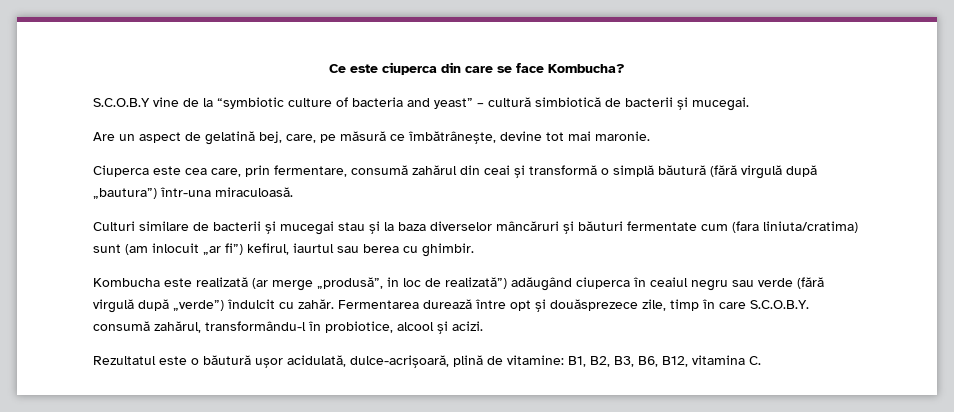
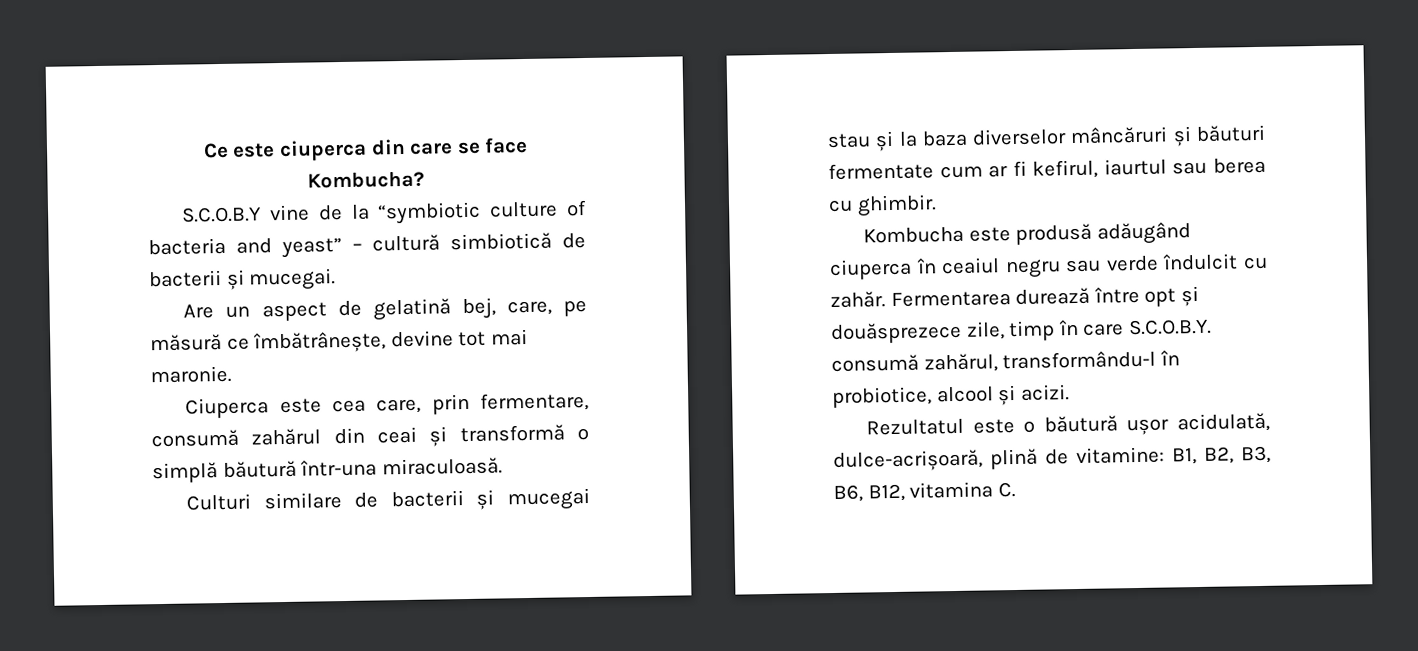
- Ciuperca este cea care, prin fermentare, consumă zahărul din ceai și transformă o simplă băutură (fără virgulă după „bautura”) într-una miraculoasă.
+ Ciuperca este cea care, prin fermentare, consumă zahărul din ceai și transformă o simplă băutură într-una miraculoasă.
- Culturi similare de bacterii și mucegai stau și la baza diverselor mâncăruri și băuturi fermentate cum (fara liniuta/cratima) sunt (am inlocuit „ar fi”) kefirul, iaurtul sau berea cu ghimbir.
+ Culturi similare de bacterii și mucegai stau și la baza diverselor mâncăruri și băuturi fermentate cum ar fi kefirul, iaurtul sau berea cu ghimbir.
- Kombucha este realizată (ar merge „produsă”, in loc de realizată”) adăugând ciuperca în ceaiul negru sau verde (fără virgulă după „verde”) îndulcit cu zahăr.
+ Kombucha este produsă adăugând ciuperca în ceaiul negru sau verde îndulcit cu zahăr.

